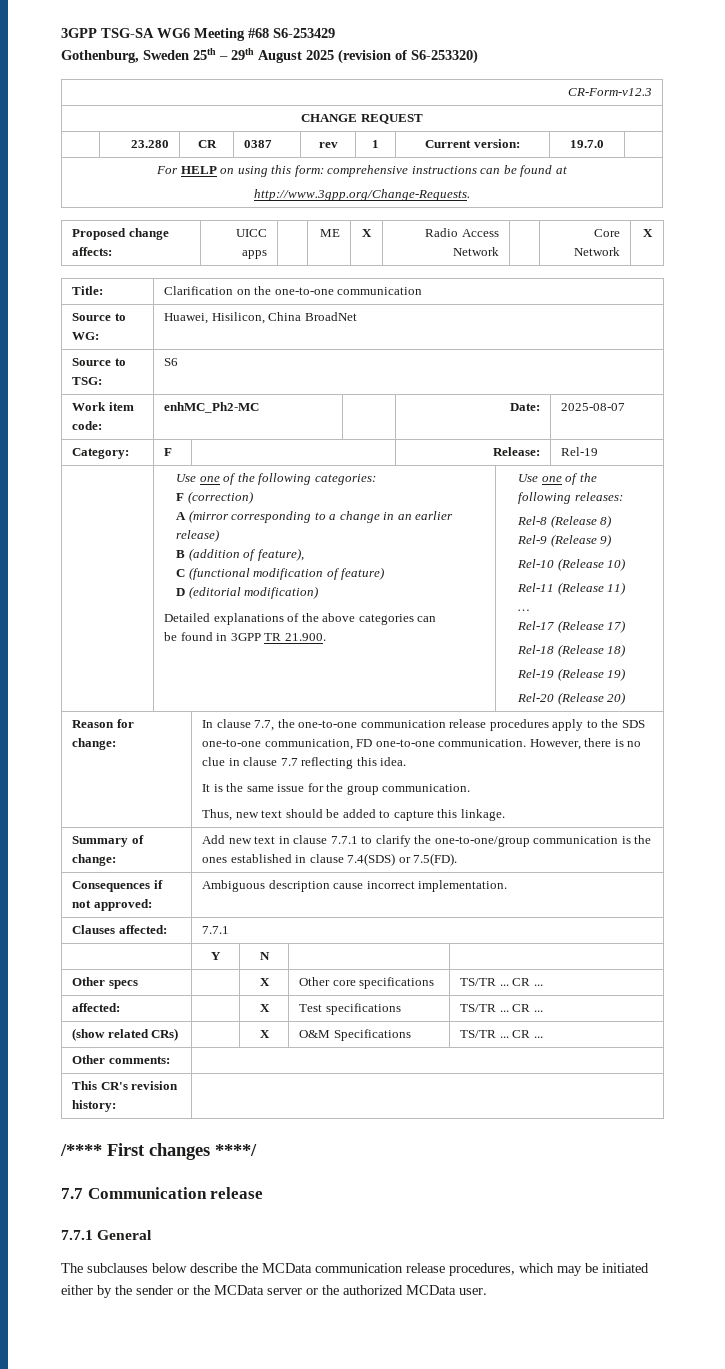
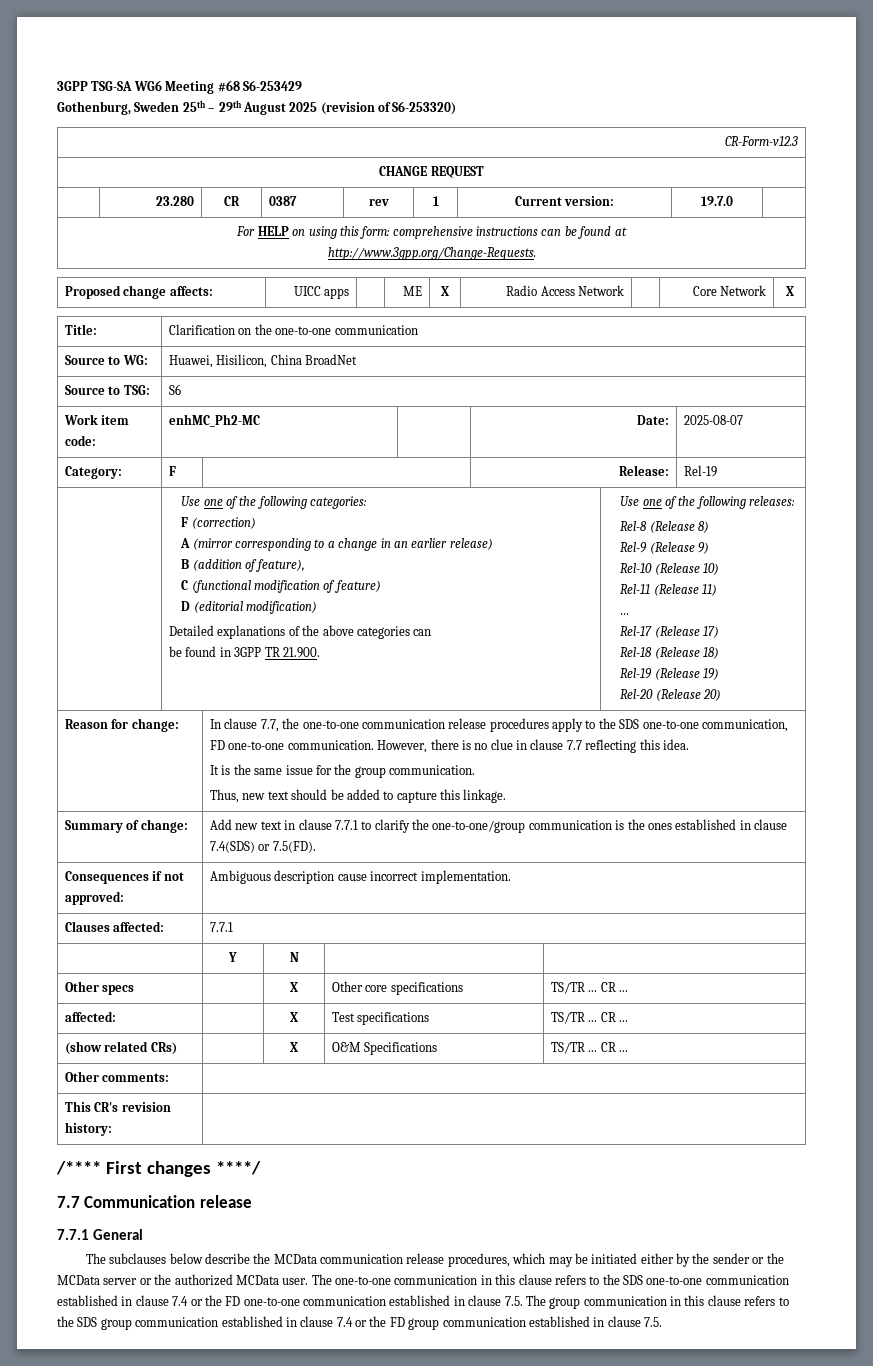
+ The one-to-one communication in this clause refers to the SDS one-to-one communication established in clause 7.4 or the FD one-to-one communication established in clause 7.5. The group communication in this clause refers to the SDS group communication established in clause 7.4 or the FD group communication established in clause 7.5.

